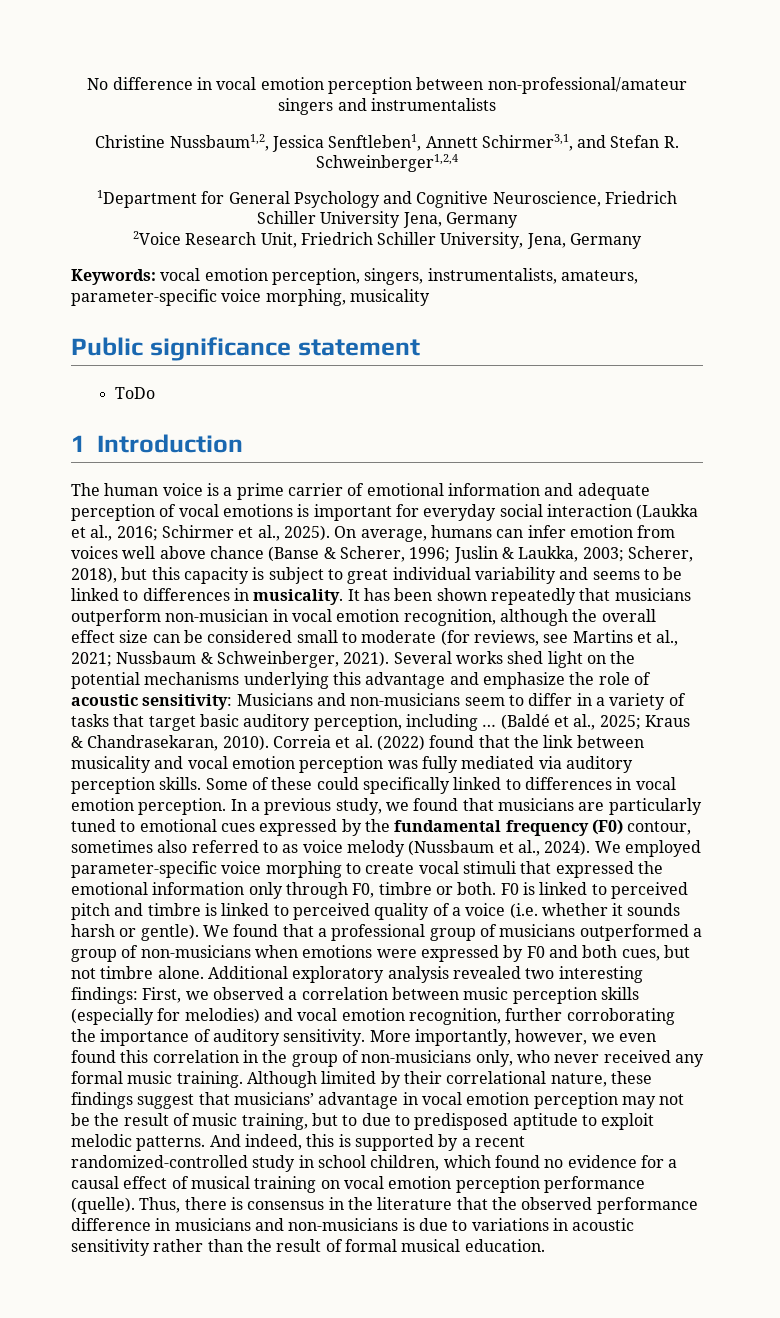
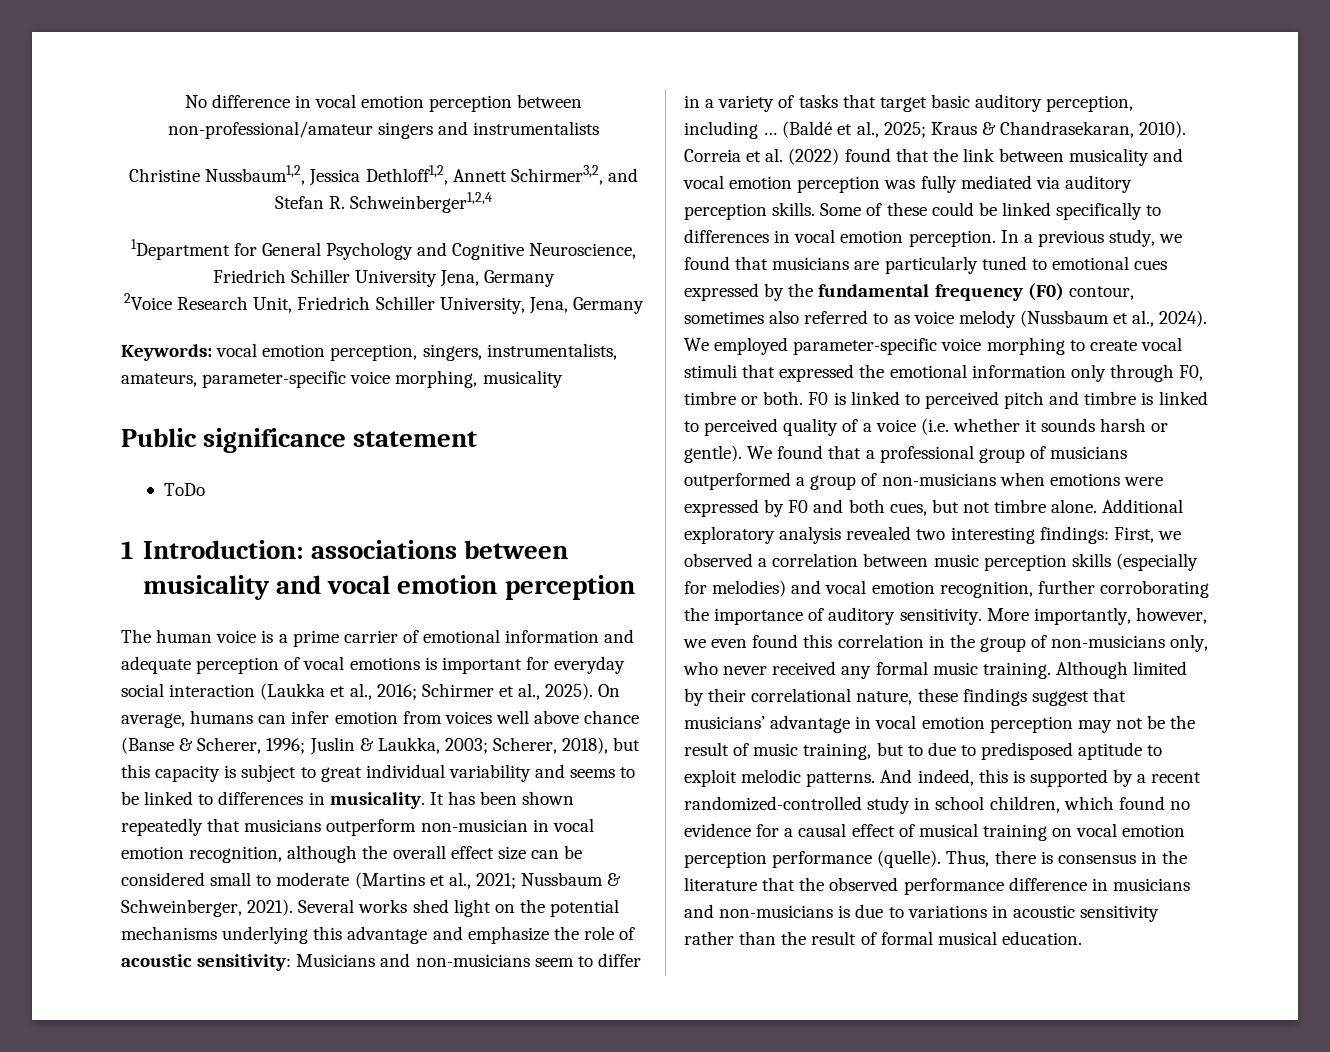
- Christine Nussbaum1,2, Jessica Senftleben1, Annett Schirmer3,1, and Stefan R. Schweinberger1,2,4
+ Christine Nussbaum1,2, Jessica Dethloff1,2, Annett Schirmer3,2, and Stefan R. Schweinberger1,2,4
- 1 Introduction
+ 1 Introduction: associations between musicality and vocal emotion perception
- It has been shown repeatedly that musicians outperform non-musician in vocal emotion recognition, although the overall effect size can be considered small to moderate (for reviews, see Martins et al., 2021; Nussbaum & Schweinberger, 2021).
+ It has been shown repeatedly that musicians outperform non-musician in vocal emotion recognition, although the overall effect size can be considered small to moderate (Martins et al., 2021; Nussbaum & Schweinberger, 2021).
- Some of these could specifically linked to differences in vocal emotion perception.
+ Some of these could be linked specifically to differences in vocal emotion perception.

